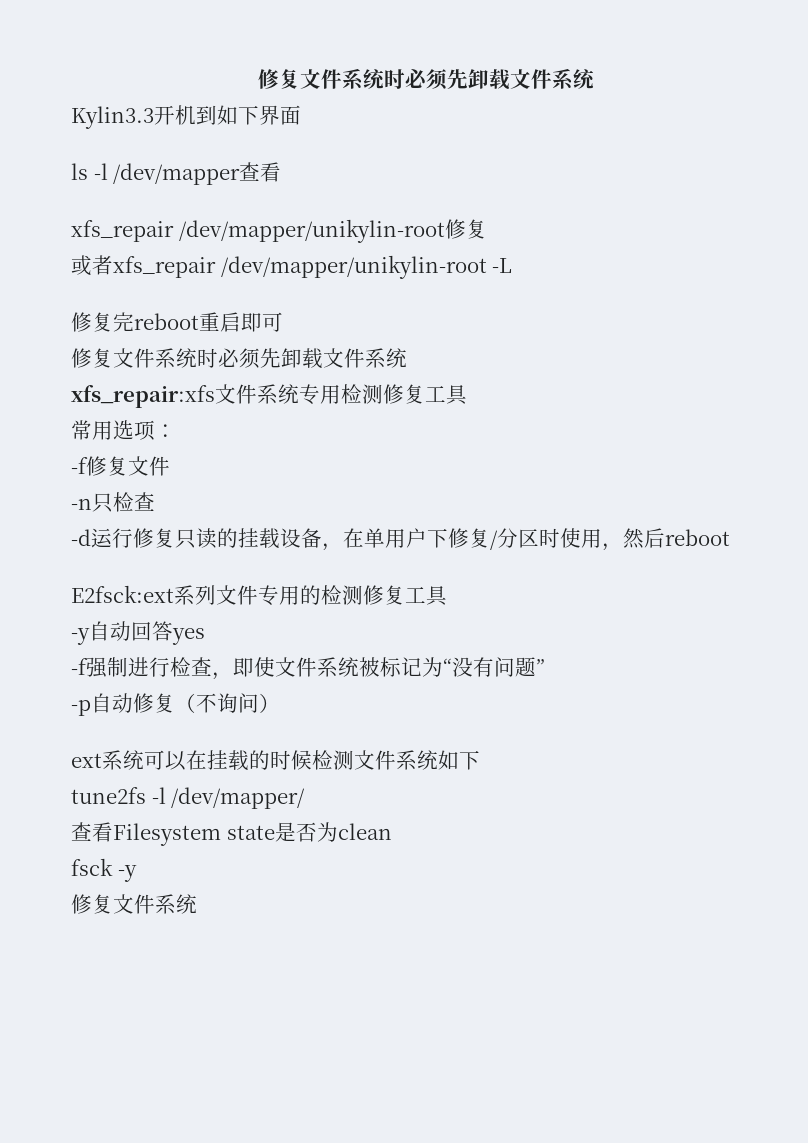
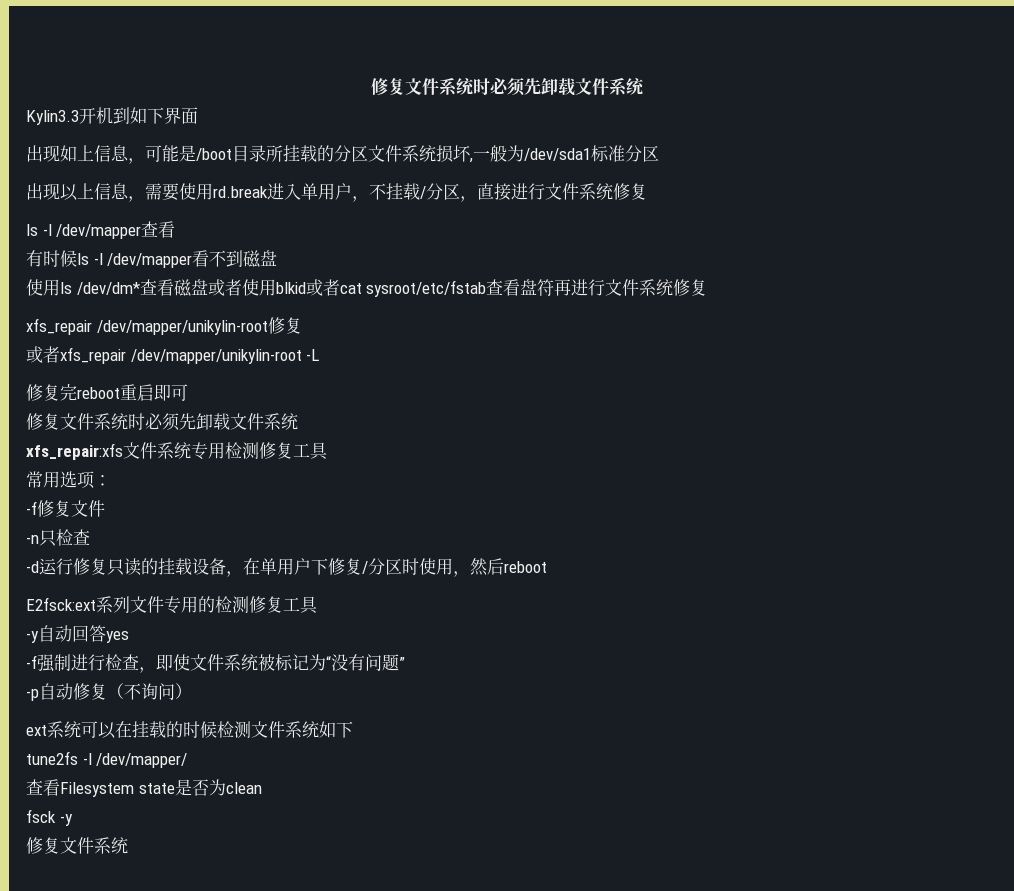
+ 出现如上信息，可能是/boot目录所挂载的分区文件系统损坏,一般为/dev/sda1标准分区
+ 出现以上信息，需要使用rd.break进入单用户，不挂载/分区，直接进行文件系统修复
  ls -l /dev/mapper查看
+ 有时候ls -l /dev/mapper看不到磁盘
+ 使用ls /dev/dm*查看磁盘或者使用blkid或者cat sysroot/etc/fstab查看盘符再进行文件系统修复

